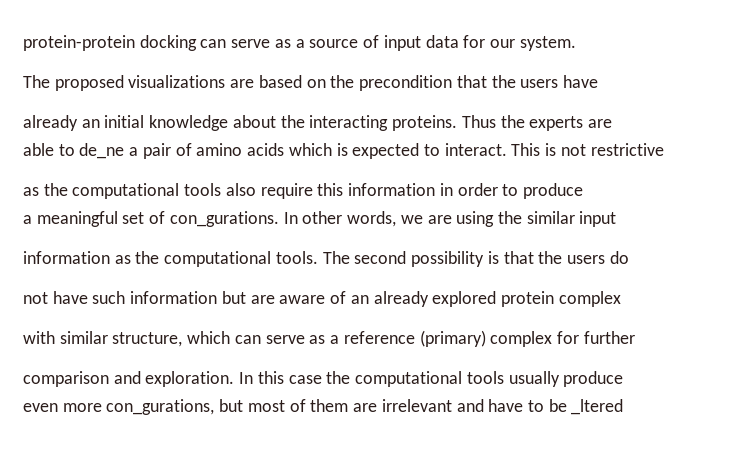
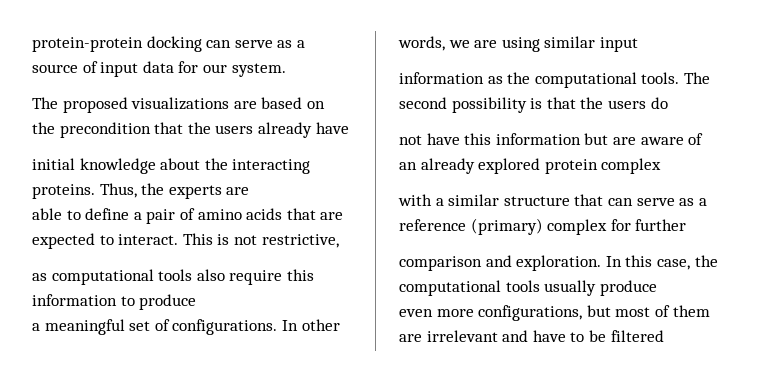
- The proposed visualizations are based on the precondition that the users have
+ The proposed visualizations are based on the precondition that the users already have
- already an initial knowledge about the interacting proteins.
+ initial knowledge about the interacting proteins.
- Thus the experts are
+ Thus, the experts are
- able to de_ne a pair of amino acids which is expected to interact.
+ able to define a pair of amino acids that are expected to interact.
- This is not restrictive
- as the computational tools also require this information in order to produce
+ This is not restrictive,
+ as computational tools also require this information to produce
- a meaningful set of con_gurations.
+ a meaningful set of configurations.
- In other words, we are using the similar input
+ In other words, we are using similar input
- not have such information but are aware of an already explored protein complex
+ not have this information but are aware of an already explored protein complex
- with similar structure, which can serve as a reference (primary) complex for further
+ with a similar structure that can serve as a reference (primary) complex for further
- In this case the computational tools usually produce
+ In this case, the computational tools usually produce
- even more con_gurations, but most of them are irrelevant and have to be _ltered
+ even more configurations, but most of them are irrelevant and have to be filtered

